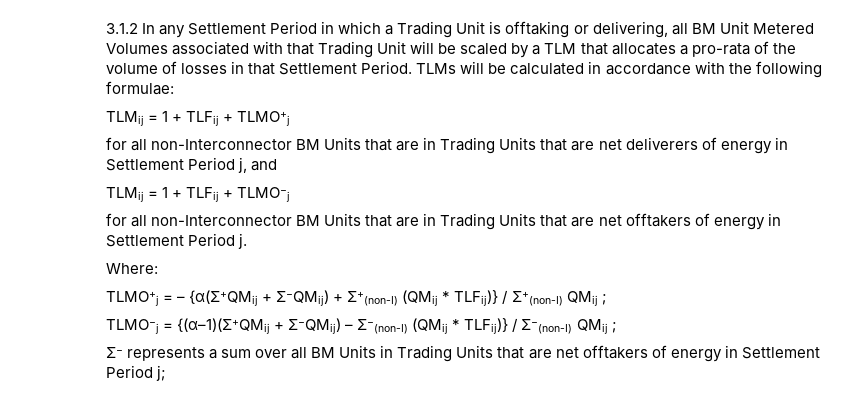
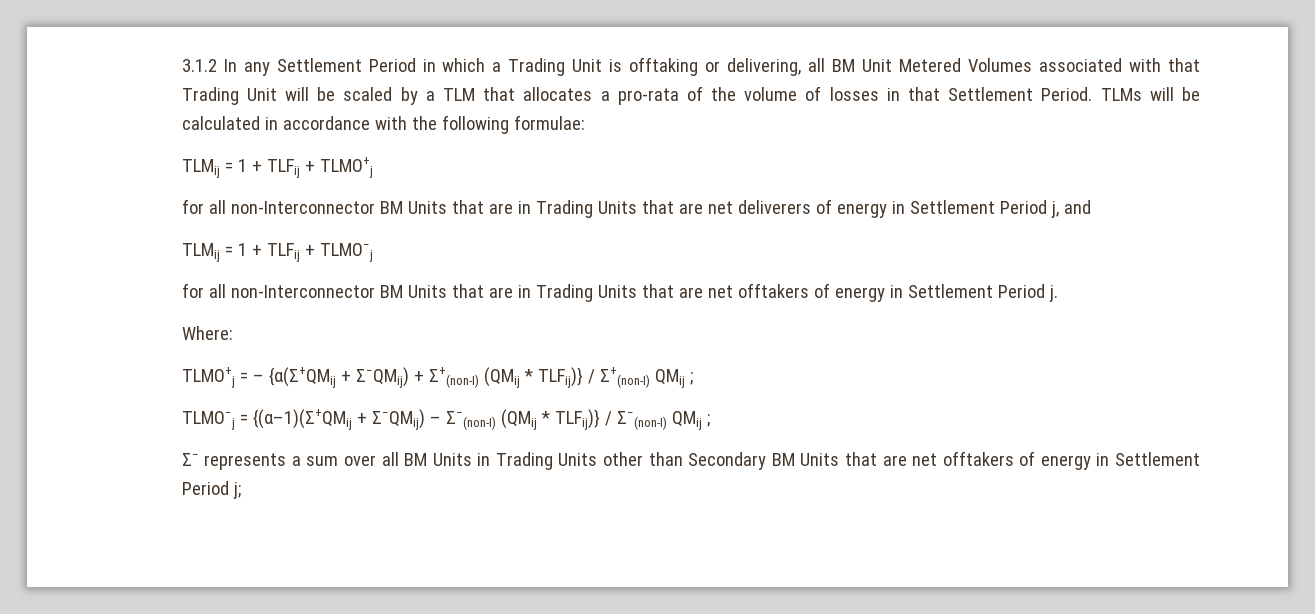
- Σ− represents a sum over all BM Units in Trading Units that are net offtakers of energy in Settlement Period j;
+ Σ− represents a sum over all BM Units in Trading Units other than Secondary BM Units that are net offtakers of energy in Settlement Period j;

